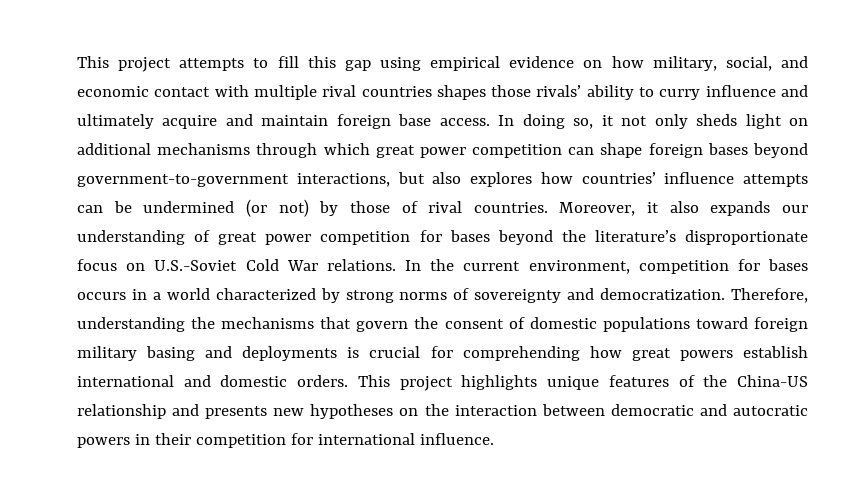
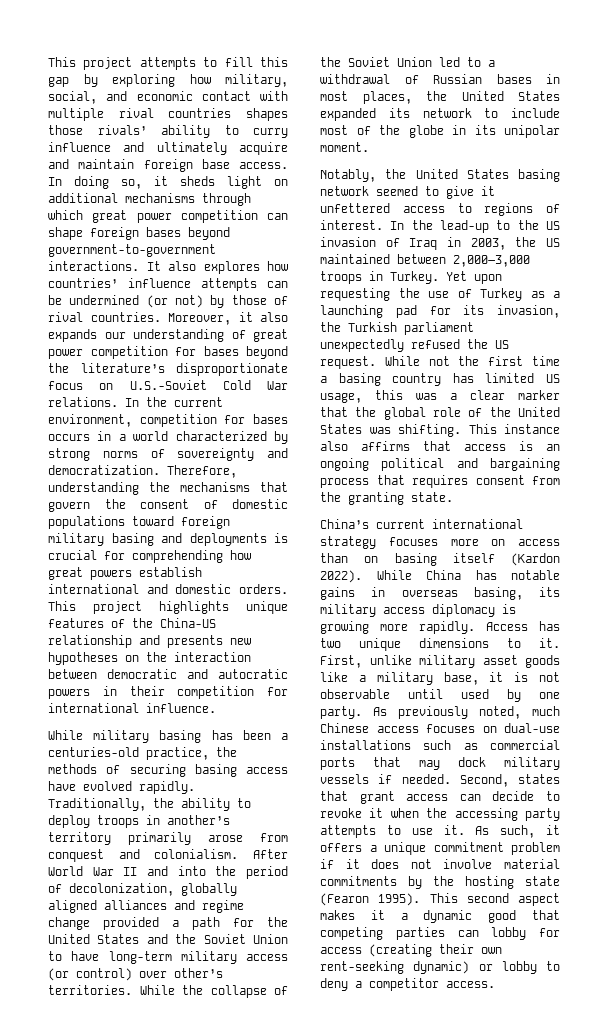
- This project attempts to fill this gap using empirical evidence on how military, social, and economic contact with multiple rival countries shapes those rivals’ ability to curry influence and ultimately acquire and maintain foreign base access.
+ This project attempts to fill this gap by exploring how military, social, and economic contact with multiple rival countries shapes those rivals’ ability to curry influence and ultimately acquire and maintain foreign base access.
- In doing so, it not only sheds light on additional mechanisms through which great power competition can shape foreign bases beyond government-to-government interactions, but also explores how countries’ influence attempts can be undermined (or not) by those of rival countries.
+ In doing so, it sheds light on additional mechanisms through which great power competition can shape foreign bases beyond government-to-government interactions. It also explores how countries’ influence attempts can be undermined (or not) by those of rival countries.
+ While military basing has been a centuries-old practice, the methods of securing basing access have evolved rapidly. Traditionally, the ability to deploy troops in another’s territory primarily arose from conquest and colonialism. After World War II and into the period of decolonization, globally aligned alliances and regime change provided a path for the United States and the Soviet Union to have long-term military access (or control) over other’s territories. While the collapse of the Soviet Union led to a withdrawal of Russian bases in most places, the United States expanded its network to include most of the globe in its unipolar moment.
+ Notably, the United States basing network seemed to give it unfettered access to regions of interest. In the lead-up to the US invasion of Iraq in 2003, the US maintained between 2,000–3,000 troops in Turkey. Yet upon requesting the use of Turkey as a launching pad for its invasion, the Turkish parliament unexpectedly refused the US request. While not the first time a basing country has limited US usage, this was a clear marker that the global role of the United States was shifting. This instance also affirms that access is an ongoing political and bargaining process that requires consent from the granting state.
+ China’s current international strategy focuses more on access than on basing itself (Kardon 2022). While China has notable gains in overseas basing, its military access diplomacy is growing more rapidly. Access has two unique dimensions to it. First, unlike military asset goods like a military base, it is not observable until used by one party. As previously noted, much Chinese access focuses on dual-use installations such as commercial ports that may dock military vessels if needed. Second, states that grant access can decide to revoke it when the accessing party attempts to use it. As such, it offers a unique commitment problem if it does not involve material commitments by the hosting state (Fearon 1995). This second aspect makes it a dynamic good that competing parties can lobby for access (creating their own rent-seeking dynamic) or lobby to deny a competitor access.

